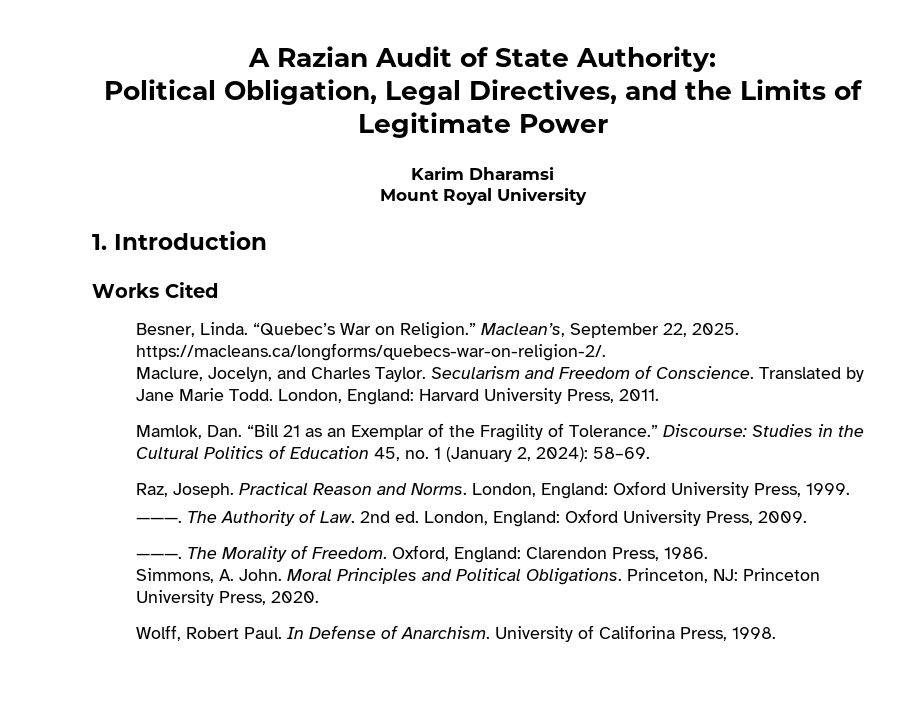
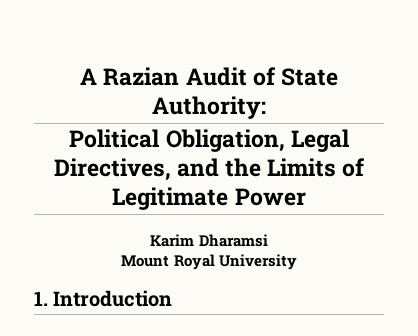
- Works Cited
- Besner, Linda. “Quebec’s War on Religion.” Maclean’s, September 22, 2025. https://macleans.ca/longforms/quebecs-war-on-religion-2/.
- Maclure, Jocelyn, and Charles Taylor. Secularism and Freedom of Conscience. Translated by Jane Marie Todd. London, England: Harvard University Press, 2011.
- Mamlok, Dan. “Bill 21 as an Exemplar of the Fragility of Tolerance.” Discourse: Studies in the Cultural Politics of Education 45, no. 1 (January 2, 2024): 58–69.
- Raz, Joseph. Practical Reason and Norms. London, England: Oxford University Press, 1999.
- ———. The Authority of Law. 2nd ed. London, England: Oxford University Press, 2009.
- ———. The Morality of Freedom. Oxford, England: Clarendon Press, 1986.
- Simmons, A. John. Moral Principles and Political Obligations. Princeton, NJ: Princeton University Press, 2020.
- Wolff, Robert Paul. In Defense of Anarchism. University of Califorina Press, 1998.

